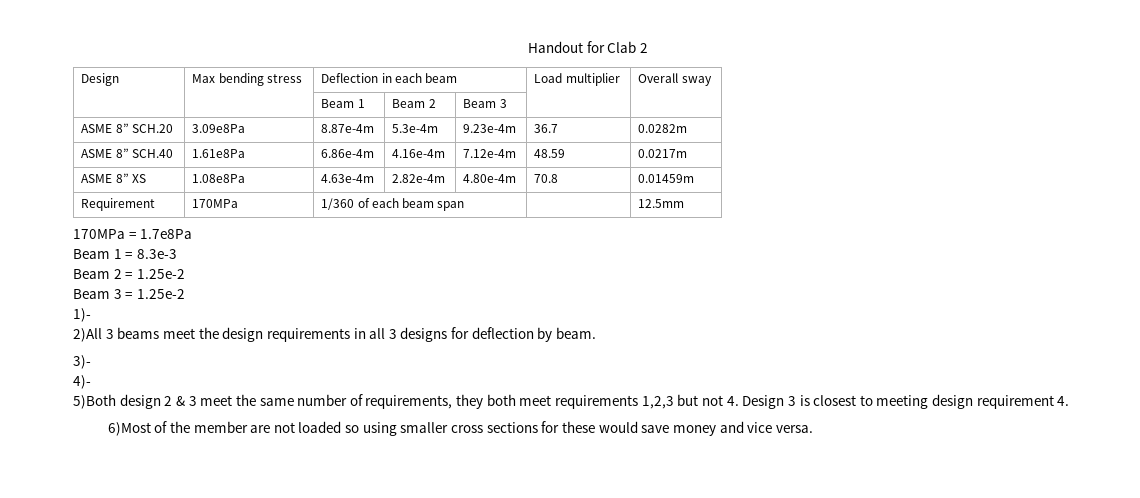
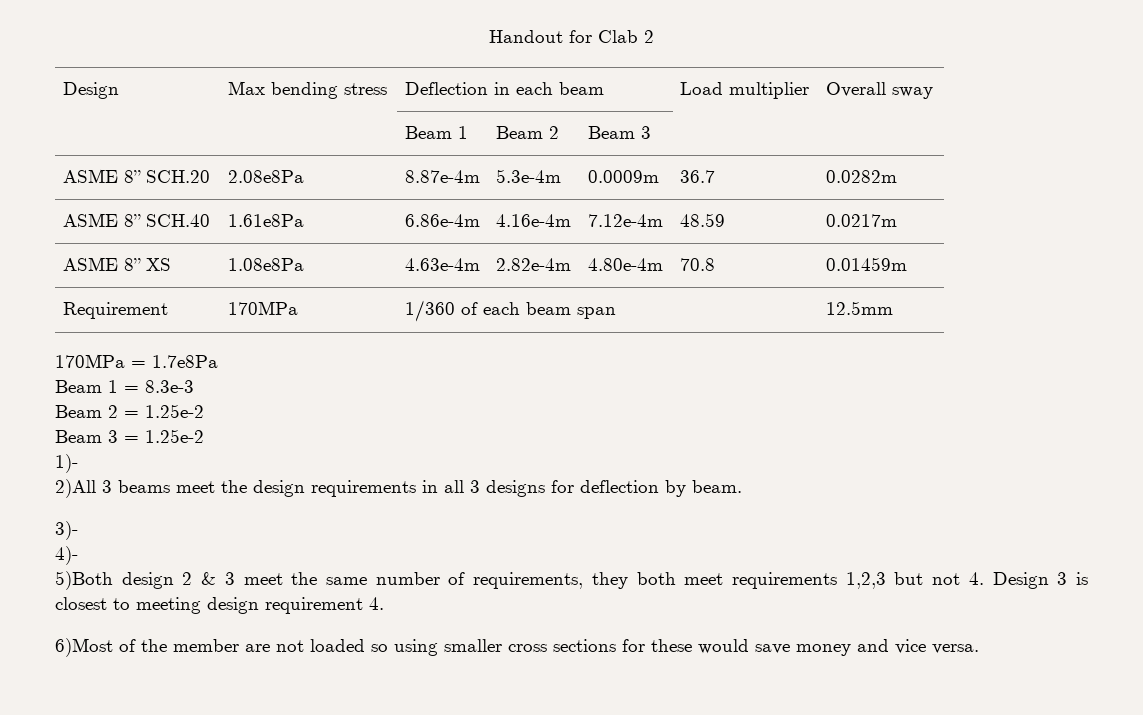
- ASME 8” SCH.20 | 3.09e8Pa | 8.87e-4m | 5.3e-4m | 9.23e-4m | 36.7 | 0.0282m
+ ASME 8” SCH.20 | 2.08e8Pa | 8.87e-4m | 5.3e-4m | 0.0009m | 36.7 | 0.0282m

